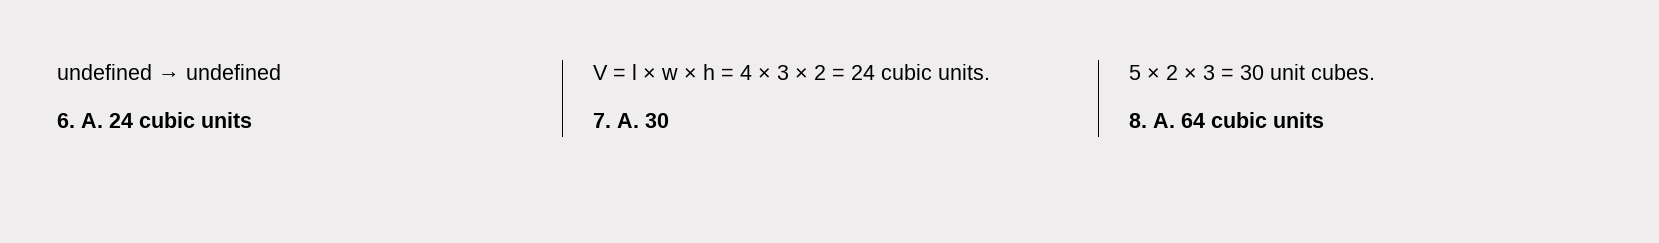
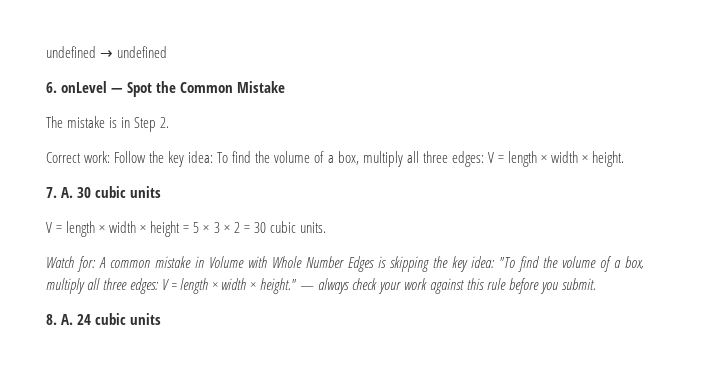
- 6. A. 24 cubic units
- V = l × w × h = 4 × 3 × 2 = 24 cubic units.
+ 6. onLevel — Spot the Common Mistake
+ The mistake is in Step 2.
+ Correct work: Follow the key idea: To find the volume of a box, multiply all three edges: V = length × width × height.
+ 7. A. 30 cubic units
+ V = length × width × height = 5 × 3 × 2 = 30 cubic units.
- 7. A. 30
- 5 × 2 × 3 = 30 unit cubes.
+ Watch for: A common mistake in Volume with Whole Number Edges is skipping the key idea: "To find the volume of a box, multiply all three edges: V = length × width × height." — always check your work against this rule before you submit.
- 8. A. 64 cubic units
+ 8. A. 24 cubic units

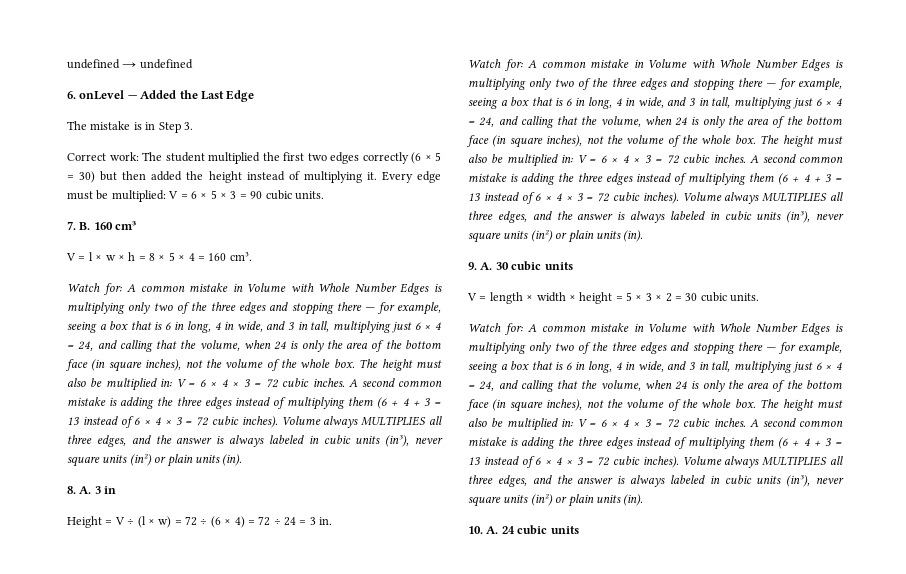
- 6. onLevel — Spot the Common Mistake
+ 6. onLevel — Added the Last Edge
- The mistake is in Step 2.
+ The mistake is in Step 3.
- Correct work: Follow the key idea: To find the volume of a box, multiply all three edges: V = length × width × height.
- 7. A. 30 cubic units
+ Correct work: The student multiplied the first two edges correctly (6 × 5 = 30) but then added the height instead of multiplying it. Every edge must be multiplied: V = 6 × 5 × 3 = 90 cubic units.
+ 7. B. 160 cm³
+ V = l × w × h = 8 × 5 × 4 = 160 cm³.
+ Watch for: A common mistake in Volume with Whole Number Edges is multiplying only two of the three edges and stopping there — for example, seeing a box that is 6 in long, 4 in wide, and 3 in tall, multiplying just 6 × 4 = 24, and calling that the volume, when 24 is only the area of the bottom face (in square inches), not the volume of the whole box. The height must also be multiplied in: V = 6 × 4 × 3 = 72 cubic inches. A second common mistake is adding the three edges instead of multiplying them (6 + 4 + 3 = 13 instead of 6 × 4 × 3 = 72 cubic inches). Volume always MULTIPLIES all three edges, and the answer is always labeled in cubic units (in³), never square units (in²) or plain units (in).
+ 8. A. 3 in
+ Height = V ÷ (l × w) = 72 ÷ (6 × 4) = 72 ÷ 24 = 3 in.
+ Watch for: A common mistake in Volume with Whole Number Edges is multiplying only two of the three edges and stopping there — for example, seeing a box that is 6 in long, 4 in wide, and 3 in tall, multiplying just 6 × 4 = 24, and calling that the volume, when 24 is only the area of the bottom face (in square inches), not the volume of the whole box. The height must also be multiplied in: V = 6 × 4 × 3 = 72 cubic inches. A second common mistake is adding the three edges instead of multiplying them (6 + 4 + 3 = 13 instead of 6 × 4 × 3 = 72 cubic inches). Volume always MULTIPLIES all three edges, and the answer is always labeled in cubic units (in³), never square units (in²) or plain units (in).
+ 9. A. 30 cubic units
  V = length × width × height = 5 × 3 × 2 = 30 cubic units.
- Watch for: A common mistake in Volume with Whole Number Edges is skipping the key idea: "To find the volume of a box, multiply all three edges: V = length × width × height." — always check your work against this rule before you submit.
- 8. A. 24 cubic units
+ Watch for: A common mistake in Volume with Whole Number Edges is multiplying only two of the three edges and stopping there — for example, seeing a box that is 6 in long, 4 in wide, and 3 in tall, multiplying just 6 × 4 = 24, and calling that the volume, when 24 is only the area of the bottom face (in square inches), not the volume of the whole box. The height must also be multiplied in: V = 6 × 4 × 3 = 72 cubic inches. A second common mistake is adding the three edges instead of multiplying them (6 + 4 + 3 = 13 instead of 6 × 4 × 3 = 72 cubic inches). Volume always MULTIPLIES all three edges, and the answer is always labeled in cubic units (in³), never square units (in²) or plain units (in).
+ 10. A. 24 cubic units

